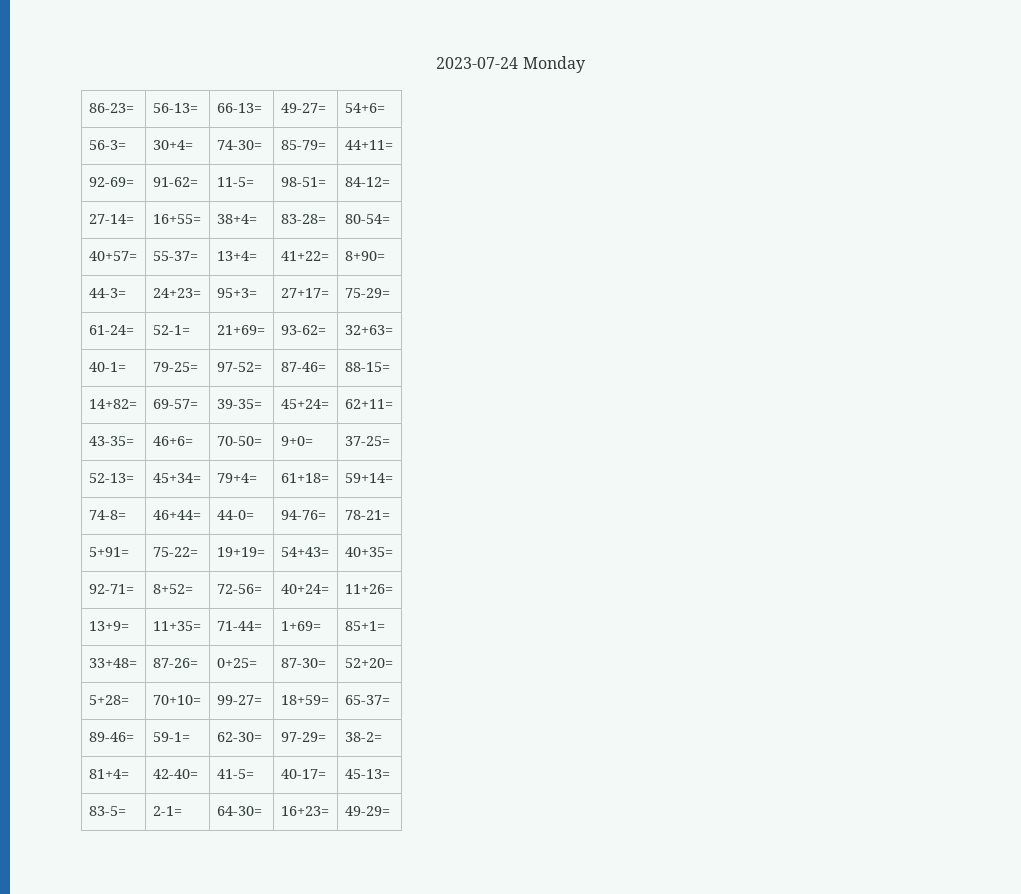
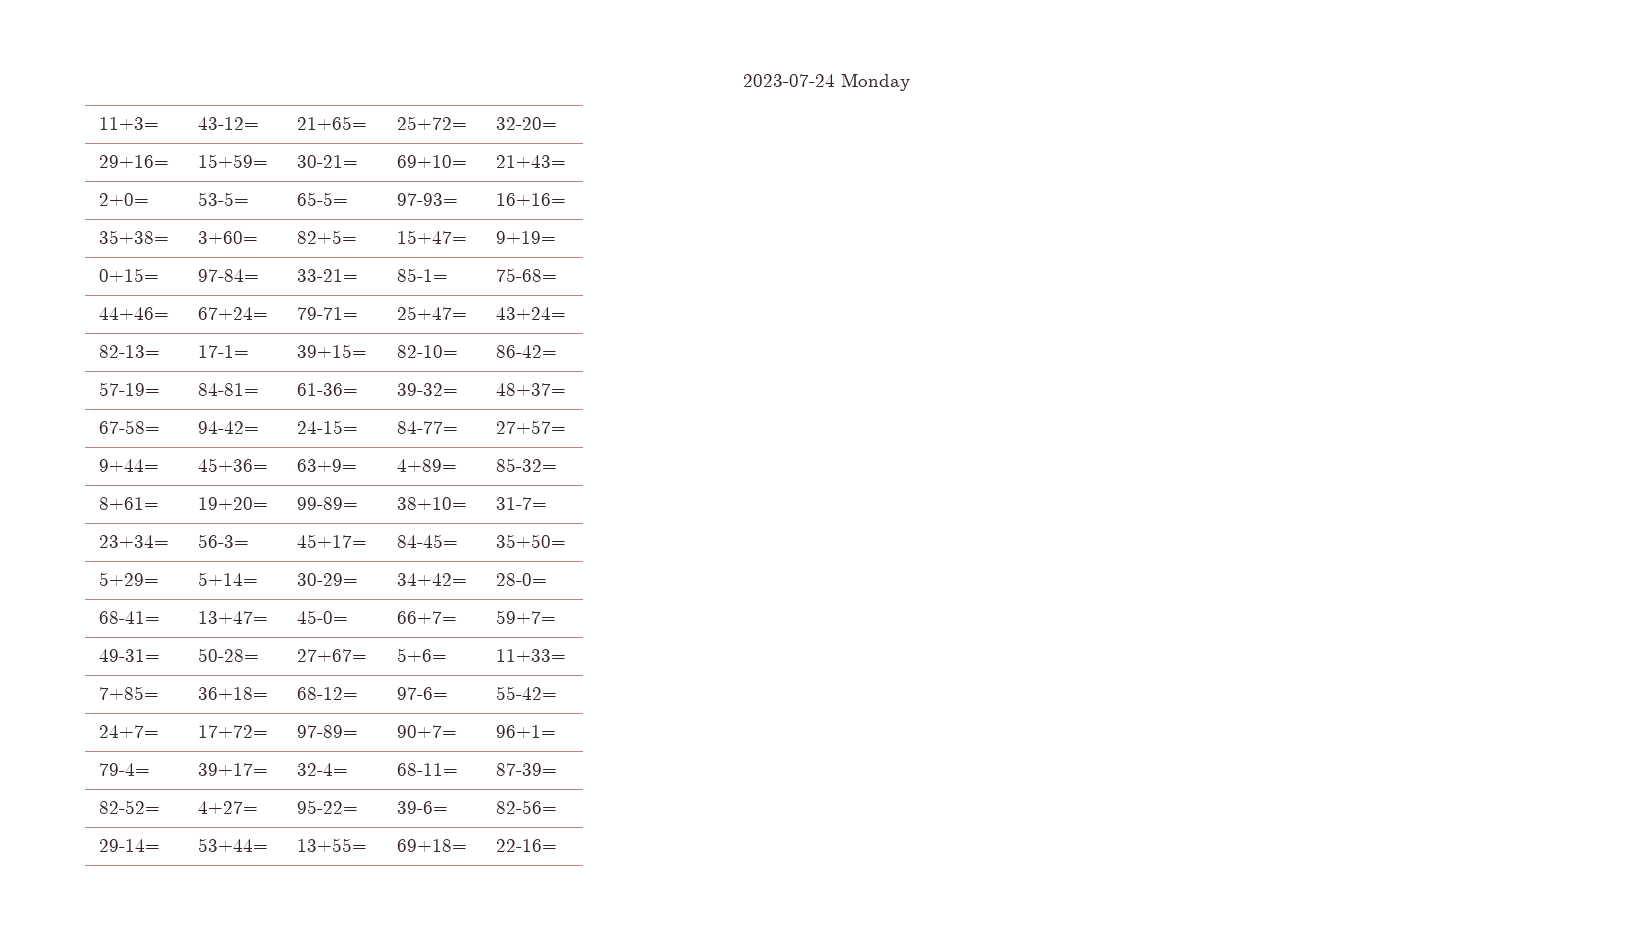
- 86-23= | 56-13= | 66-13= | 49-27= | 54+6=
- 56-3= | 30+4= | 74-30= | 85-79= | 44+11=
- 92-69= | 91-62= | 11-5= | 98-51= | 84-12=
- 27-14= | 16+55= | 38+4= | 83-28= | 80-54=
- 40+57= | 55-37= | 13+4= | 41+22= | 8+90=
- 44-3= | 24+23= | 95+3= | 27+17= | 75-29=
- 61-24= | 52-1= | 21+69= | 93-62= | 32+63=
- 40-1= | 79-25= | 97-52= | 87-46= | 88-15=
- 14+82= | 69-57= | 39-35= | 45+24= | 62+11=
- 43-35= | 46+6= | 70-50= | 9+0= | 37-25=
- 52-13= | 45+34= | 79+4= | 61+18= | 59+14=
- 74-8= | 46+44= | 44-0= | 94-76= | 78-21=
- 5+91= | 75-22= | 19+19= | 54+43= | 40+35=
- 92-71= | 8+52= | 72-56= | 40+24= | 11+26=
- 13+9= | 11+35= | 71-44= | 1+69= | 85+1=
- 33+48= | 87-26= | 0+25= | 87-30= | 52+20=
- 5+28= | 70+10= | 99-27= | 18+59= | 65-37=
- 89-46= | 59-1= | 62-30= | 97-29= | 38-2=
- 81+4= | 42-40= | 41-5= | 40-17= | 45-13=
- 83-5= | 2-1= | 64-30= | 16+23= | 49-29=
+ 11+3= | 43-12= | 21+65= | 25+72= | 32-20=
+ 29+16= | 15+59= | 30-21= | 69+10= | 21+43=
+ 2+0= | 53-5= | 65-5= | 97-93= | 16+16=
+ 35+38= | 3+60= | 82+5= | 15+47= | 9+19=
+ 0+15= | 97-84= | 33-21= | 85-1= | 75-68=
+ 44+46= | 67+24= | 79-71= | 25+47= | 43+24=
+ 82-13= | 17-1= | 39+15= | 82-10= | 86-42=
+ 57-19= | 84-81= | 61-36= | 39-32= | 48+37=
+ 67-58= | 94-42= | 24-15= | 84-77= | 27+57=
+ 9+44= | 45+36= | 63+9= | 4+89= | 85-32=
+ 8+61= | 19+20= | 99-89= | 38+10= | 31-7=
+ 23+34= | 56-3= | 45+17= | 84-45= | 35+50=
+ 5+29= | 5+14= | 30-29= | 34+42= | 28-0=
+ 68-41= | 13+47= | 45-0= | 66+7= | 59+7=
+ 49-31= | 50-28= | 27+67= | 5+6= | 11+33=
+ 7+85= | 36+18= | 68-12= | 97-6= | 55-42=
+ 24+7= | 17+72= | 97-89= | 90+7= | 96+1=
+ 79-4= | 39+17= | 32-4= | 68-11= | 87-39=
+ 82-52= | 4+27= | 95-22= | 39-6= | 82-56=
+ 29-14= | 53+44= | 13+55= | 69+18= | 22-16=

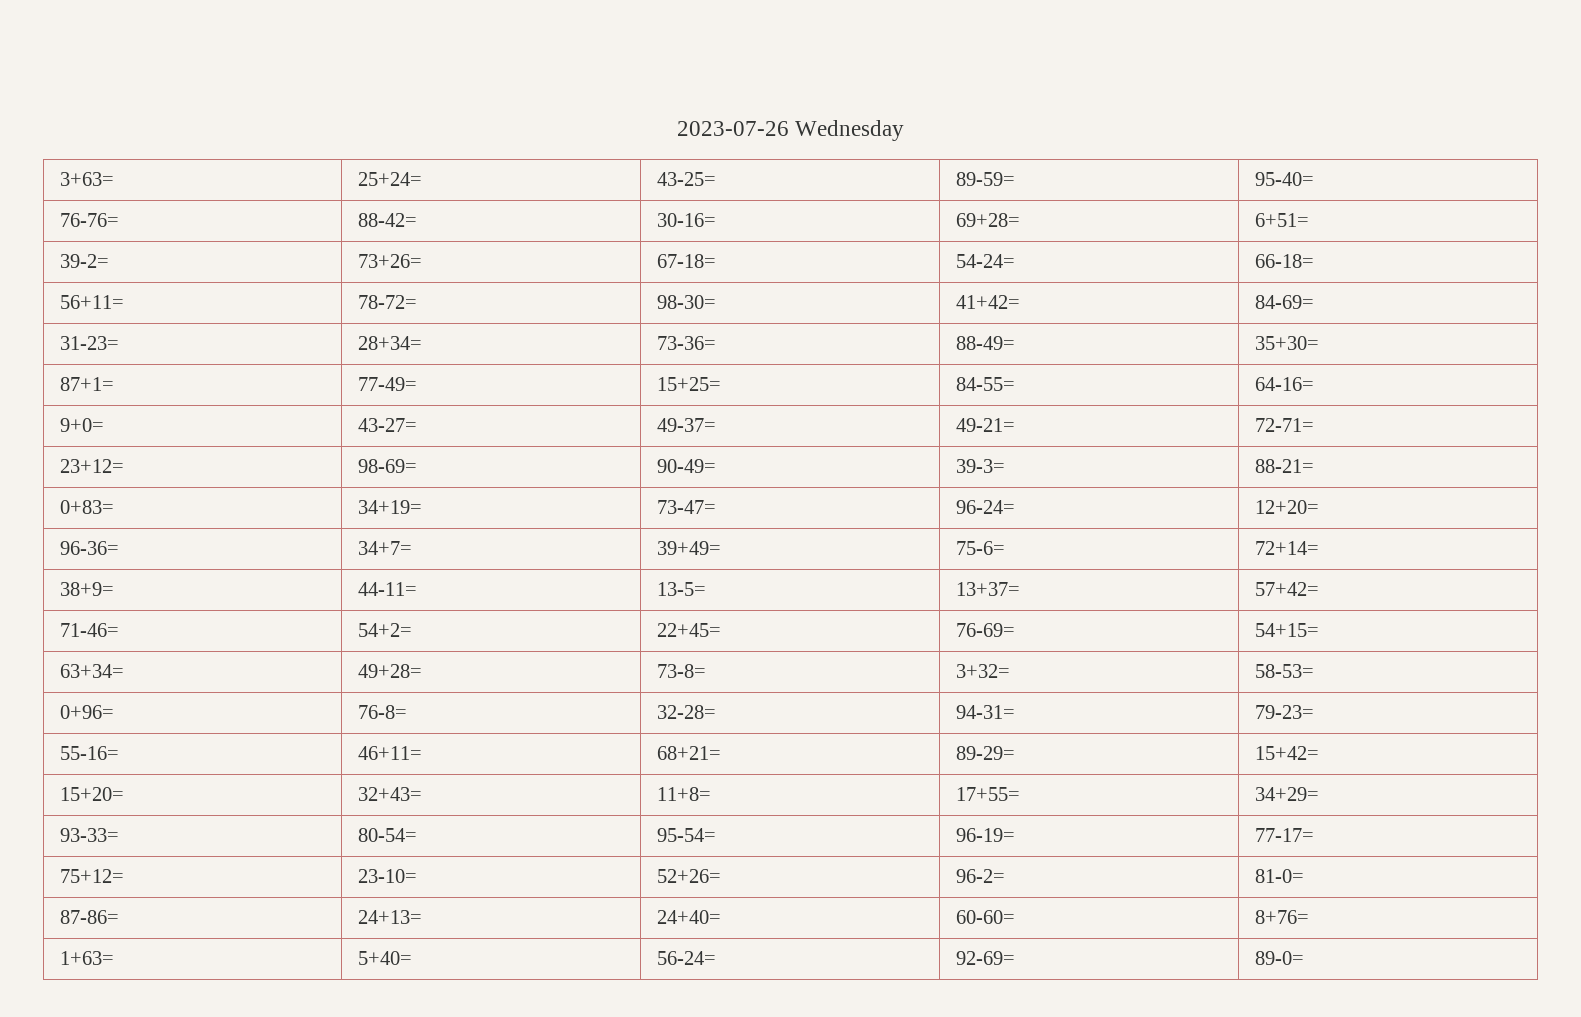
- 2023-07-24 Monday
- 11+3= | 43-12= | 21+65= | 25+72= | 32-20=
- 29+16= | 15+59= | 30-21= | 69+10= | 21+43=
- 2+0= | 53-5= | 65-5= | 97-93= | 16+16=
- 35+38= | 3+60= | 82+5= | 15+47= | 9+19=
- 0+15= | 97-84= | 33-21= | 85-1= | 75-68=
- 44+46= | 67+24= | 79-71= | 25+47= | 43+24=
- 82-13= | 17-1= | 39+15= | 82-10= | 86-42=
- 57-19= | 84-81= | 61-36= | 39-32= | 48+37=
- 67-58= | 94-42= | 24-15= | 84-77= | 27+57=
- 9+44= | 45+36= | 63+9= | 4+89= | 85-32=
- 8+61= | 19+20= | 99-89= | 38+10= | 31-7=
- 23+34= | 56-3= | 45+17= | 84-45= | 35+50=
- 5+29= | 5+14= | 30-29= | 34+42= | 28-0=
- 68-41= | 13+47= | 45-0= | 66+7= | 59+7=
- 49-31= | 50-28= | 27+67= | 5+6= | 11+33=
- 7+85= | 36+18= | 68-12= | 97-6= | 55-42=
- 24+7= | 17+72= | 97-89= | 90+7= | 96+1=
- 79-4= | 39+17= | 32-4= | 68-11= | 87-39=
- 82-52= | 4+27= | 95-22= | 39-6= | 82-56=
- 29-14= | 53+44= | 13+55= | 69+18= | 22-16=
+ 2023-07-26 Wednesday
+ 3+63= | 25+24= | 43-25= | 89-59= | 95-40=
+ 76-76= | 88-42= | 30-16= | 69+28= | 6+51=
+ 39-2= | 73+26= | 67-18= | 54-24= | 66-18=
+ 56+11= | 78-72= | 98-30= | 41+42= | 84-69=
+ 31-23= | 28+34= | 73-36= | 88-49= | 35+30=
+ 87+1= | 77-49= | 15+25= | 84-55= | 64-16=
+ 9+0= | 43-27= | 49-37= | 49-21= | 72-71=
+ 23+12= | 98-69= | 90-49= | 39-3= | 88-21=
+ 0+83= | 34+19= | 73-47= | 96-24= | 12+20=
+ 96-36= | 34+7= | 39+49= | 75-6= | 72+14=
+ 38+9= | 44-11= | 13-5= | 13+37= | 57+42=
+ 71-46= | 54+2= | 22+45= | 76-69= | 54+15=
+ 63+34= | 49+28= | 73-8= | 3+32= | 58-53=
+ 0+96= | 76-8= | 32-28= | 94-31= | 79-23=
+ 55-16= | 46+11= | 68+21= | 89-29= | 15+42=
+ 15+20= | 32+43= | 11+8= | 17+55= | 34+29=
+ 93-33= | 80-54= | 95-54= | 96-19= | 77-17=
+ 75+12= | 23-10= | 52+26= | 96-2= | 81-0=
+ 87-86= | 24+13= | 24+40= | 60-60= | 8+76=
+ 1+63= | 5+40= | 56-24= | 92-69= | 89-0=

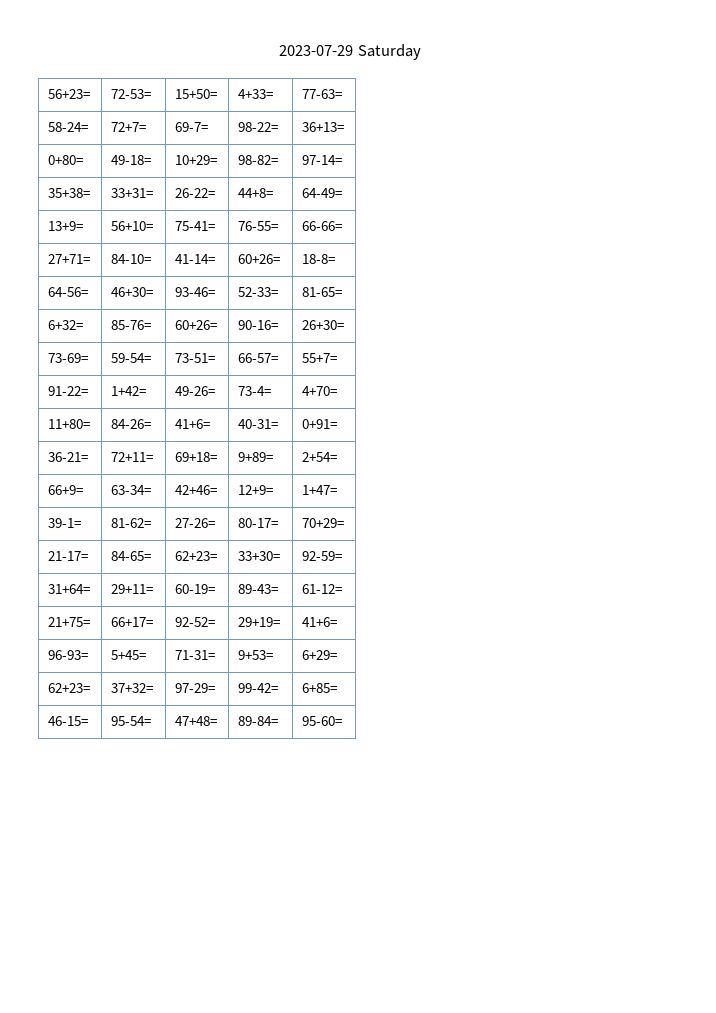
- 2023-07-26 Wednesday
- 3+63= | 25+24= | 43-25= | 89-59= | 95-40=
- 76-76= | 88-42= | 30-16= | 69+28= | 6+51=
- 39-2= | 73+26= | 67-18= | 54-24= | 66-18=
- 56+11= | 78-72= | 98-30= | 41+42= | 84-69=
- 31-23= | 28+34= | 73-36= | 88-49= | 35+30=
- 87+1= | 77-49= | 15+25= | 84-55= | 64-16=
- 9+0= | 43-27= | 49-37= | 49-21= | 72-71=
- 23+12= | 98-69= | 90-49= | 39-3= | 88-21=
- 0+83= | 34+19= | 73-47= | 96-24= | 12+20=
- 96-36= | 34+7= | 39+49= | 75-6= | 72+14=
- 38+9= | 44-11= | 13-5= | 13+37= | 57+42=
- 71-46= | 54+2= | 22+45= | 76-69= | 54+15=
- 63+34= | 49+28= | 73-8= | 3+32= | 58-53=
- 0+96= | 76-8= | 32-28= | 94-31= | 79-23=
- 55-16= | 46+11= | 68+21= | 89-29= | 15+42=
- 15+20= | 32+43= | 11+8= | 17+55= | 34+29=
- 93-33= | 80-54= | 95-54= | 96-19= | 77-17=
- 75+12= | 23-10= | 52+26= | 96-2= | 81-0=
- 87-86= | 24+13= | 24+40= | 60-60= | 8+76=
- 1+63= | 5+40= | 56-24= | 92-69= | 89-0=
+ 2023-07-29 Saturday
+ 56+23= | 72-53= | 15+50= | 4+33= | 77-63=
+ 58-24= | 72+7= | 69-7= | 98-22= | 36+13=
+ 0+80= | 49-18= | 10+29= | 98-82= | 97-14=
+ 35+38= | 33+31= | 26-22= | 44+8= | 64-49=
+ 13+9= | 56+10= | 75-41= | 76-55= | 66-66=
+ 27+71= | 84-10= | 41-14= | 60+26= | 18-8=
+ 64-56= | 46+30= | 93-46= | 52-33= | 81-65=
+ 6+32= | 85-76= | 60+26= | 90-16= | 26+30=
+ 73-69= | 59-54= | 73-51= | 66-57= | 55+7=
+ 91-22= | 1+42= | 49-26= | 73-4= | 4+70=
+ 11+80= | 84-26= | 41+6= | 40-31= | 0+91=
+ 36-21= | 72+11= | 69+18= | 9+89= | 2+54=
+ 66+9= | 63-34= | 42+46= | 12+9= | 1+47=
+ 39-1= | 81-62= | 27-26= | 80-17= | 70+29=
+ 21-17= | 84-65= | 62+23= | 33+30= | 92-59=
+ 31+64= | 29+11= | 60-19= | 89-43= | 61-12=
+ 21+75= | 66+17= | 92-52= | 29+19= | 41+6=
+ 96-93= | 5+45= | 71-31= | 9+53= | 6+29=
+ 62+23= | 37+32= | 97-29= | 99-42= | 6+85=
+ 46-15= | 95-54= | 47+48= | 89-84= | 95-60=

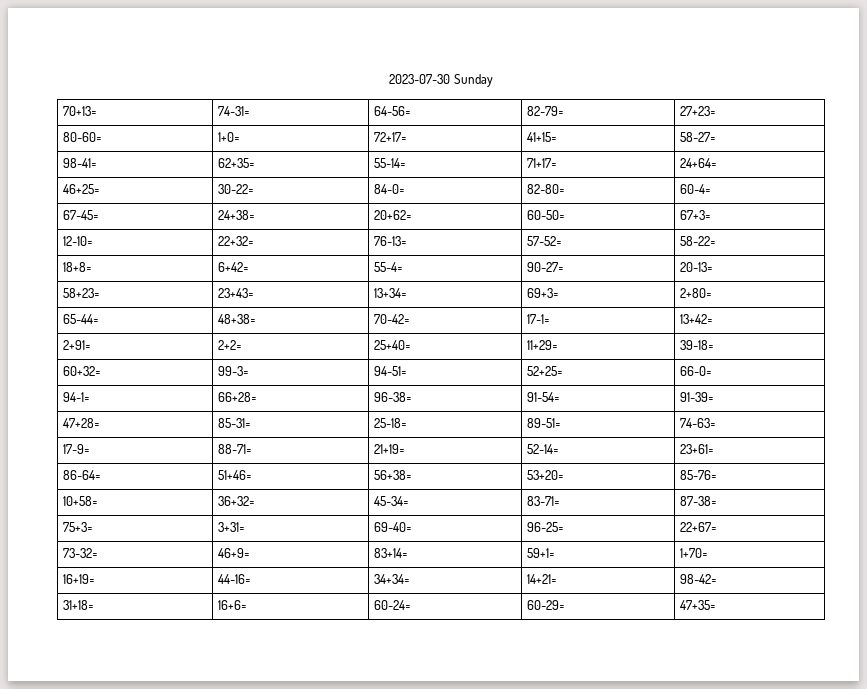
- 2023-07-29 Saturday
- 56+23= | 72-53= | 15+50= | 4+33= | 77-63=
- 58-24= | 72+7= | 69-7= | 98-22= | 36+13=
- 0+80= | 49-18= | 10+29= | 98-82= | 97-14=
- 35+38= | 33+31= | 26-22= | 44+8= | 64-49=
- 13+9= | 56+10= | 75-41= | 76-55= | 66-66=
- 27+71= | 84-10= | 41-14= | 60+26= | 18-8=
- 64-56= | 46+30= | 93-46= | 52-33= | 81-65=
- 6+32= | 85-76= | 60+26= | 90-16= | 26+30=
- 73-69= | 59-54= | 73-51= | 66-57= | 55+7=
- 91-22= | 1+42= | 49-26= | 73-4= | 4+70=
- 11+80= | 84-26= | 41+6= | 40-31= | 0+91=
- 36-21= | 72+11= | 69+18= | 9+89= | 2+54=
- 66+9= | 63-34= | 42+46= | 12+9= | 1+47=
- 39-1= | 81-62= | 27-26= | 80-17= | 70+29=
- 21-17= | 84-65= | 62+23= | 33+30= | 92-59=
- 31+64= | 29+11= | 60-19= | 89-43= | 61-12=
- 21+75= | 66+17= | 92-52= | 29+19= | 41+6=
- 96-93= | 5+45= | 71-31= | 9+53= | 6+29=
- 62+23= | 37+32= | 97-29= | 99-42= | 6+85=
- 46-15= | 95-54= | 47+48= | 89-84= | 95-60=
+ 2023-07-30 Sunday
+ 70+13= | 74-31= | 64-56= | 82-79= | 27+23=
+ 80-60= | 1+0= | 72+17= | 41+15= | 58-27=
+ 98-41= | 62+35= | 55-14= | 71+17= | 24+64=
+ 46+25= | 30-22= | 84-0= | 82-80= | 60-4=
+ 67-45= | 24+38= | 20+62= | 60-50= | 67+3=
+ 12-10= | 22+32= | 76-13= | 57-52= | 58-22=
+ 18+8= | 6+42= | 55-4= | 90-27= | 20-13=
+ 58+23= | 23+43= | 13+34= | 69+3= | 2+80=
+ 65-44= | 48+38= | 70-42= | 17-1= | 13+42=
+ 2+91= | 2+2= | 25+40= | 11+29= | 39-18=
+ 60+32= | 99-3= | 94-51= | 52+25= | 66-0=
+ 94-1= | 66+28= | 96-38= | 91-54= | 91-39=
+ 47+28= | 85-31= | 25-18= | 89-51= | 74-63=
+ 17-9= | 88-71= | 21+19= | 52-14= | 23+61=
+ 86-64= | 51+46= | 56+38= | 53+20= | 85-76=
+ 10+58= | 36+32= | 45-34= | 83-71= | 87-38=
+ 75+3= | 3+31= | 69-40= | 96-25= | 22+67=
+ 73-32= | 46+9= | 83+14= | 59+1= | 1+70=
+ 16+19= | 44-16= | 34+34= | 14+21= | 98-42=
+ 31+18= | 16+6= | 60-24= | 60-29= | 47+35=

